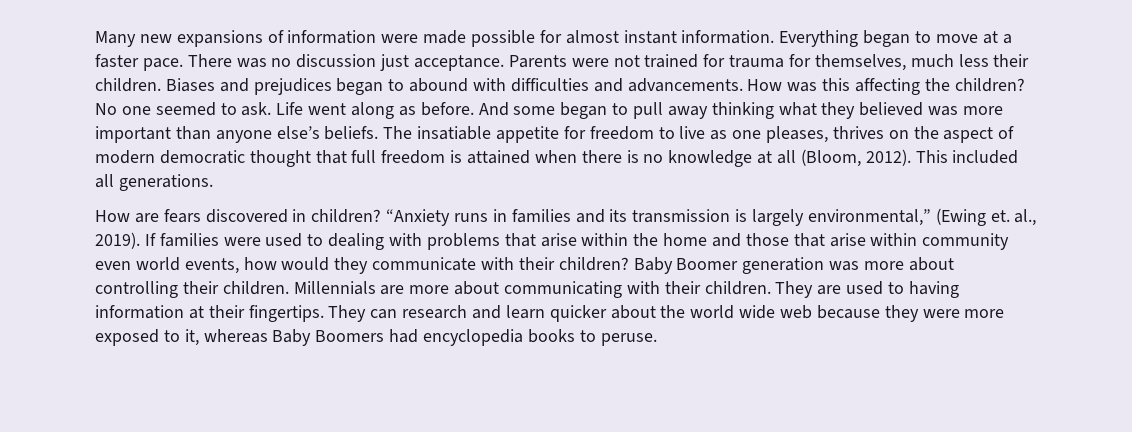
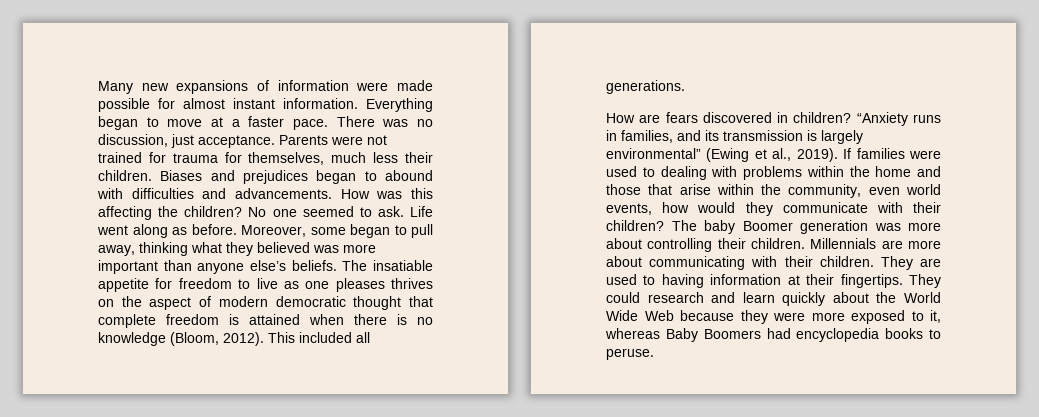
- There was no discussion just acceptance.
+ There was no discussion, just acceptance.
- And some began to pull away thinking what they believed was more important than anyone else’s beliefs.
+ Moreover, some began to pull away, thinking what they believed was more important than anyone else’s beliefs.
- The insatiable appetite for freedom to live as one pleases, thrives on the aspect of modern democratic thought that full freedom is attained when there is no knowledge at all (Bloom, 2012).
+ The insatiable appetite for freedom to live as one pleases thrives on the aspect of modern democratic thought that complete freedom is attained when there is no knowledge (Bloom, 2012).
- “Anxiety runs in families and its transmission is largely environmental,” (Ewing et. al., 2019).
+ “Anxiety runs in families, and its transmission is largely environmental” (Ewing et al., 2019).
- If families were used to dealing with problems that arise within the home and those that arise within community even world events, how would they communicate with their children?
+ If families were used to dealing with problems within the home and those that arise within the community, even world events, how would they communicate with their children?
- Baby Boomer generation was more about controlling their children.
+ The baby Boomer generation was more about controlling their children.
- They can research and learn quicker about the world wide web because they were more exposed to it, whereas Baby Boomers had encyclopedia books to peruse.
+ They could research and learn quickly about the World Wide Web because they were more exposed to it, whereas Baby Boomers had encyclopedia books to peruse.

